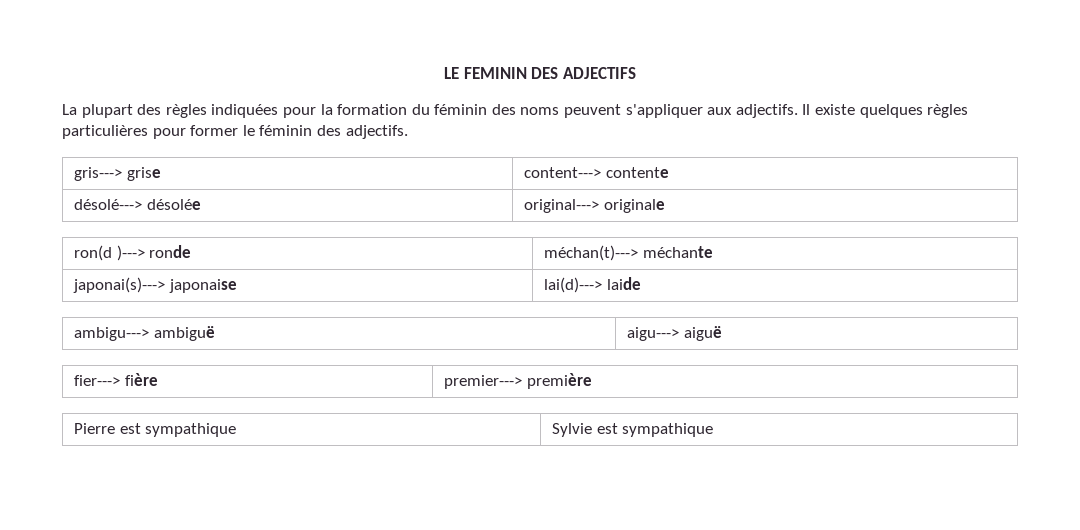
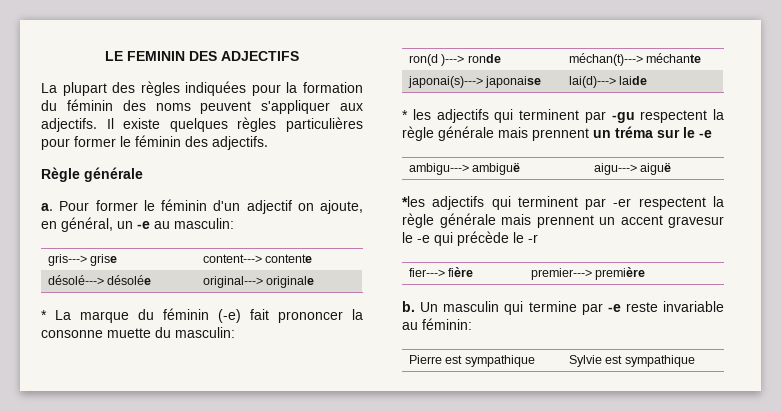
+ Règle générale
+ a. Pour former le féminin d'un adjectif on ajoute, en général, un -e au masculin:
+ * La marque du féminin (-e) fait prononcer la consonne muette du masculin:
+ * les adjectifs qui terminent par -gu respectent la règle générale mais prennent un tréma sur le -e
  ambigu---> ambiguë | aigu---> aiguë
+ *les adjectifs qui terminent par -er respectent la règle générale mais prennent un accent gravesur le -e qui précède le -r
  fier---> fière | premier---> première
+ b. Un masculin qui termine par -e reste invariable au féminin:

